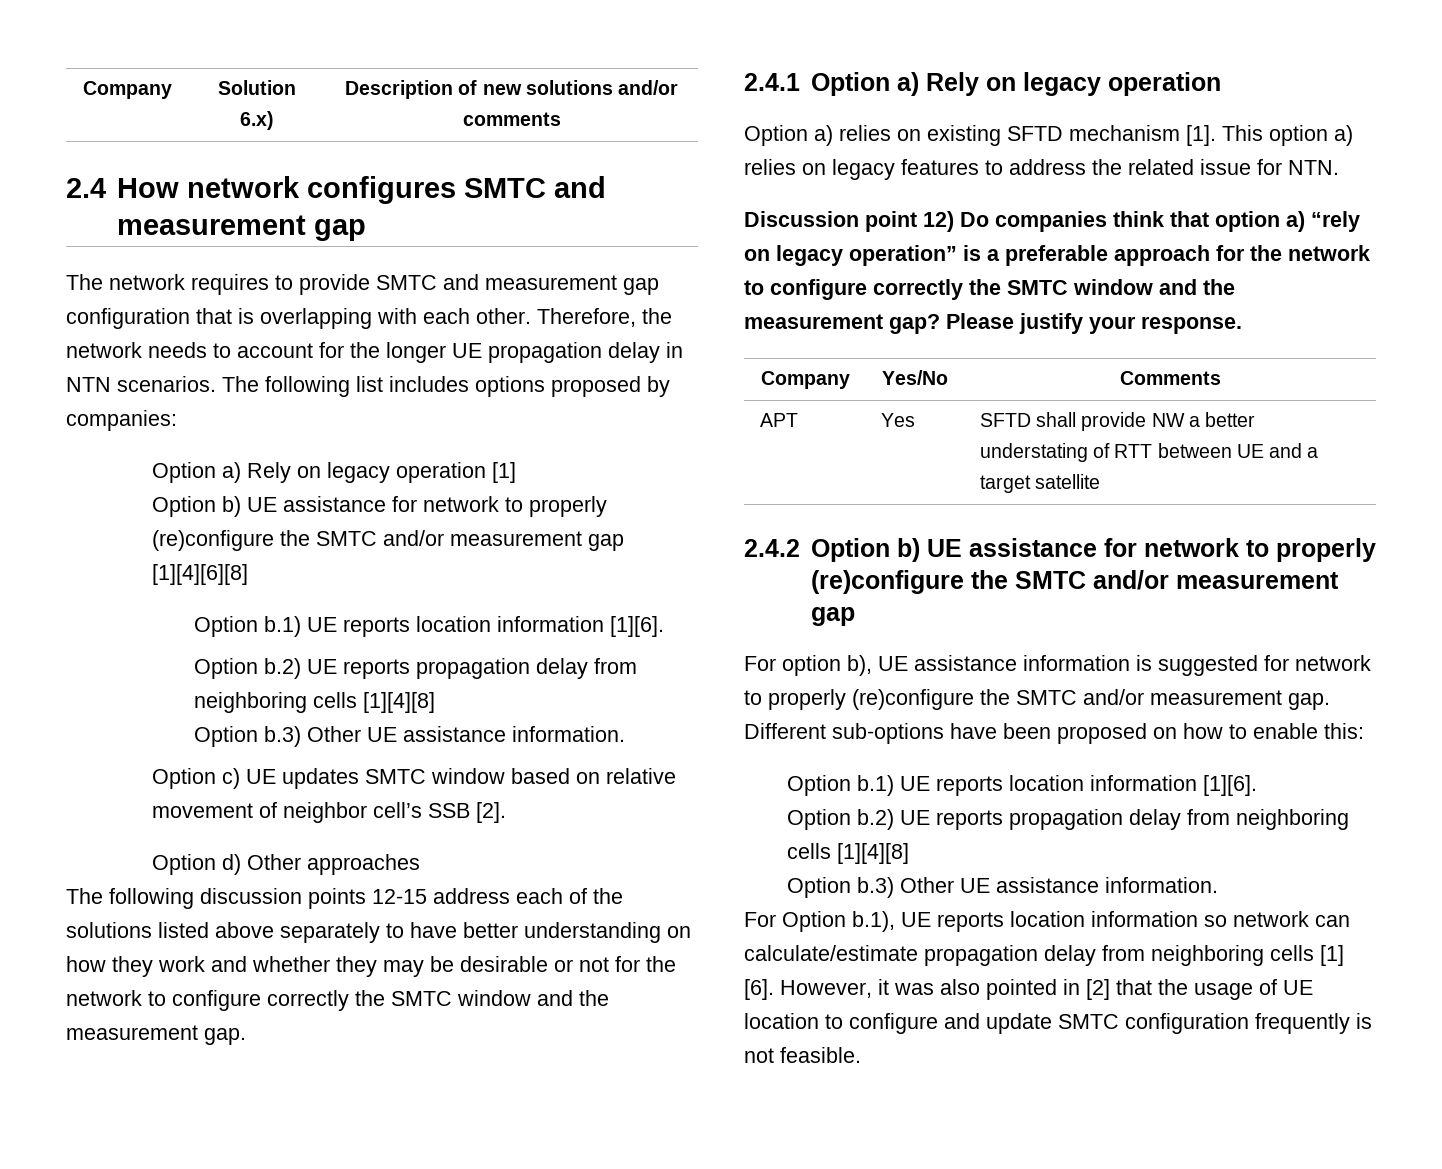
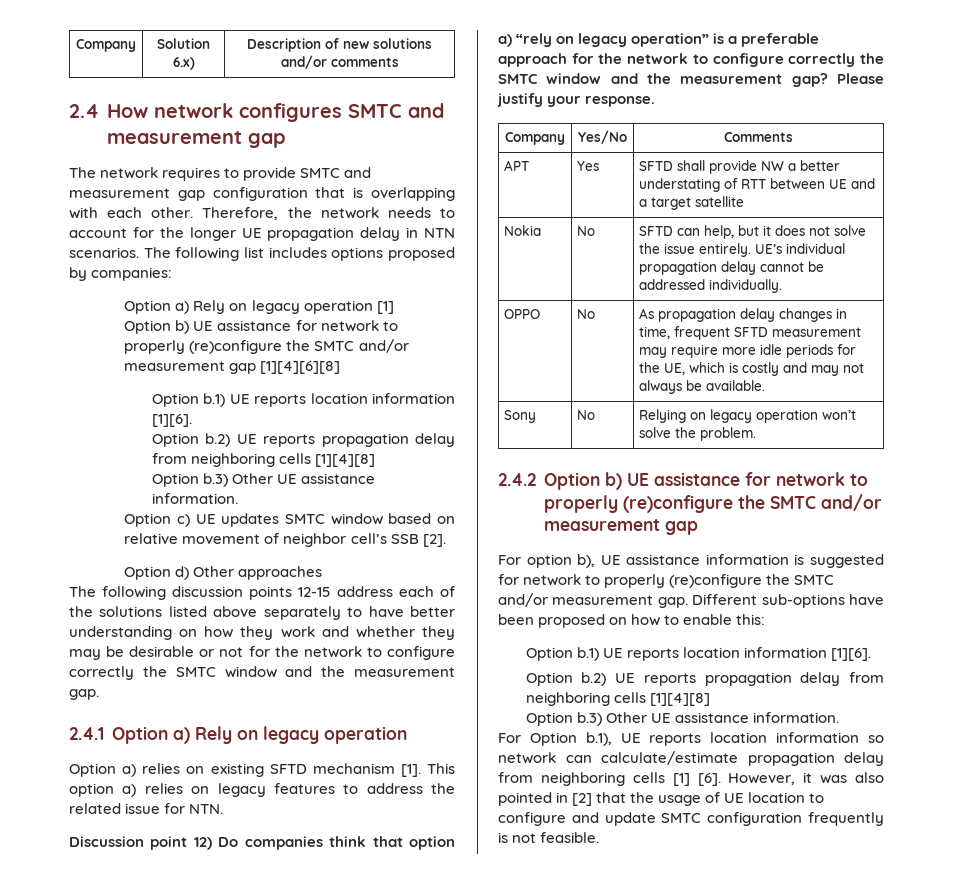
+ Nokia | No | SFTD can help, but it does not solve the issue entirely. UE’s individual propagation delay cannot be addressed individually.
+ OPPO | No | As propagation delay changes in time, frequent SFTD measurement may require more idle periods for the UE, which is costly and may not always be available.
+ Sony | No | Relying on legacy operation won’t solve the problem.

